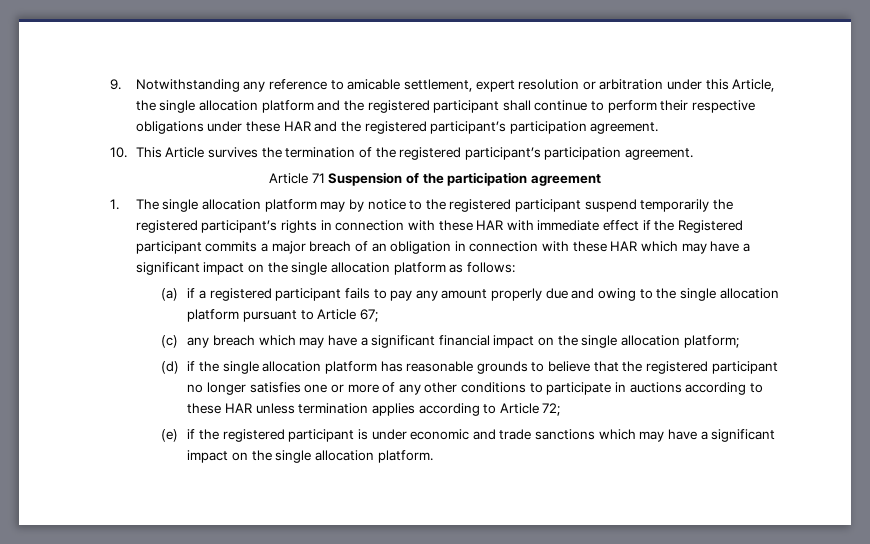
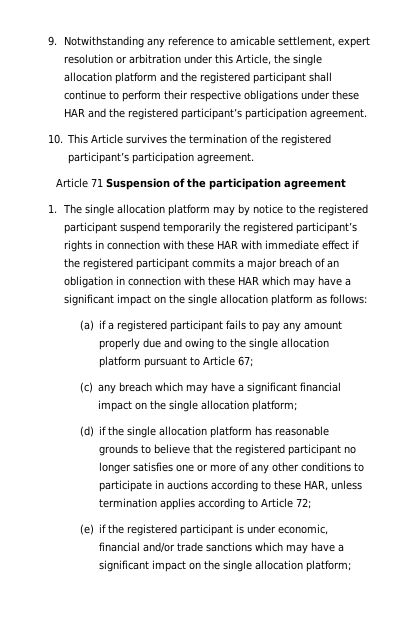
- 1. The single allocation platform may by notice to the registered participant suspend temporarily the registered participant’s rights in connection with these HAR with immediate effect if the Registered participant commits a major breach of an obligation in connection with these HAR which may have a significant impact on the single allocation platform as follows:
+ 1. The single allocation platform may by notice to the registered participant suspend temporarily the registered participant’s rights in connection with these HAR with immediate effect if the registered participant commits a major breach of an obligation in connection with these HAR which may have a significant impact on the single allocation platform as follows:
- (d) if the single allocation platform has reasonable grounds to believe that the registered participant no longer satisfies one or more of any other conditions to participate in auctions according to these HAR unless termination applies according to Article 72;
+ (d) if the single allocation platform has reasonable grounds to believe that the registered participant no longer satisfies one or more of any other conditions to participate in auctions according to these HAR, unless termination applies according to Article 72;
- (e) if the registered participant is under economic and trade sanctions which may have a significant impact on the single allocation platform.
+ (e) if the registered participant is under economic, financial and/or trade sanctions which may have a significant impact on the single allocation platform;

